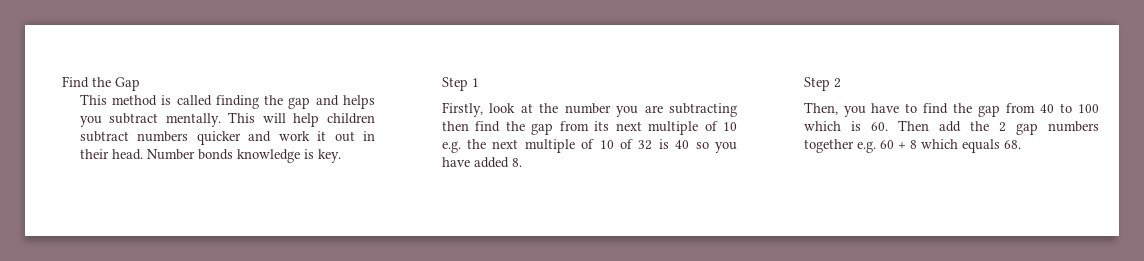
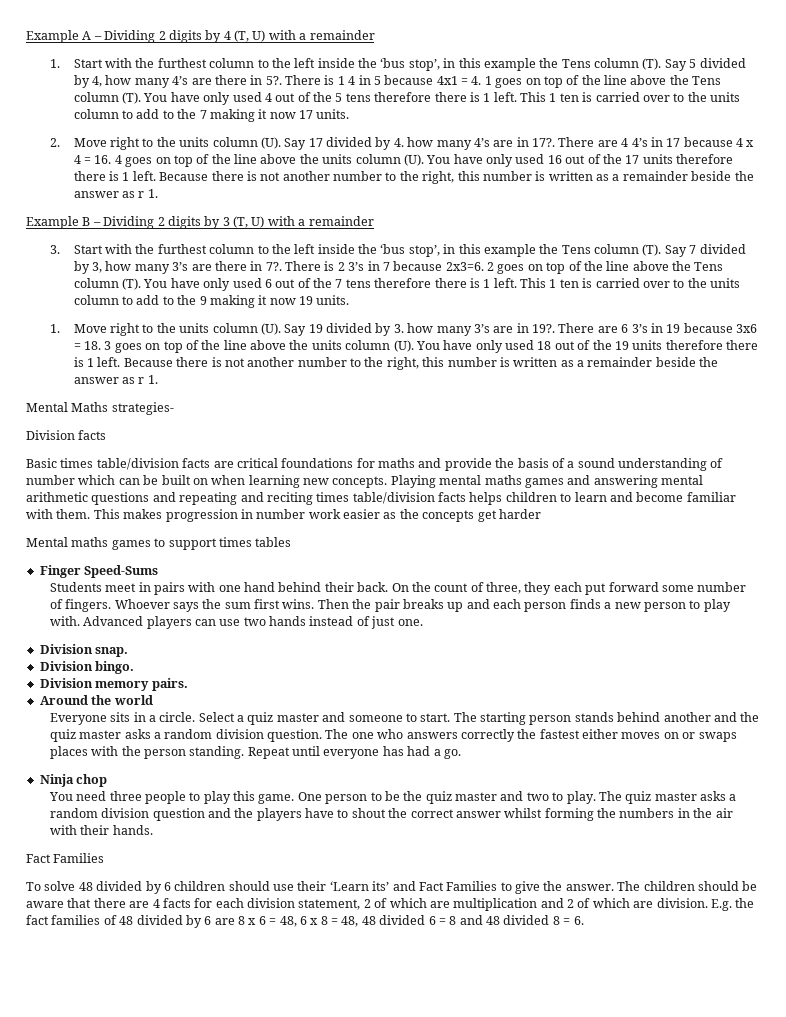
- Find the Gap
- This method is called finding the gap and helps you subtract mentally. This will help children subtract numbers quicker and work it out in their head. Number bonds knowledge is key.
- Step 1
- Firstly, look at the number you are subtracting then find the gap from its next multiple of 10 e.g. the next multiple of 10 of 32 is 40 so you have added 8.
- Step 2
- Then, you have to find the gap from 40 to 100 which is 60. Then add the 2 gap numbers together e.g. 60 + 8 which equals 68.
+ Example A – Dividing 2 digits by 4 (T, U) with a remainder
+ 1. Start with the furthest column to the left inside the ‘bus stop’, in this example the Tens column (T). Say 5 divided by 4, how many 4’s are there in 5?. There is 1 4 in 5 because 4x1 = 4. 1 goes on top of the line above the Tens column (T). You have only used 4 out of the 5 tens therefore there is 1 left. This 1 ten is carried over to the units column to add to the 7 making it now 17 units.
+ 2. Move right to the units column (U). Say 17 divided by 4. how many 4’s are in 17?. There are 4 4’s in 17 because 4 x 4 = 16. 4 goes on top of the line above the units column (U). You have only used 16 out of the 17 units therefore there is 1 left. Because there is not another number to the right, this number is written as a remainder beside the answer as r 1.
+ Example B – Dividing 2 digits by 3 (T, U) with a remainder
+ 3. Start with the furthest column to the left inside the ‘bus stop’, in this example the Tens column (T). Say 7 divided by 3, how many 3’s are there in 7?. There is 2 3’s in 7 because 2x3=6. 2 goes on top of the line above the Tens column (T). You have only used 6 out of the 7 tens therefore there is 1 left. This 1 ten is carried over to the units column to add to the 9 making it now 19 units.
+ 1. Move right to the units column (U). Say 19 divided by 3. how many 3’s are in 19?. There are 6 3’s in 19 because 3x6 = 18. 3 goes on top of the line above the units column (U). You have only used 18 out of the 19 units therefore there is 1 left. Because there is not another number to the right, this number is written as a remainder beside the answer as r 1.
+ Mental Maths strategies-
+ Division facts
+ Basic times table/division facts are critical foundations for maths and provide the basis of a sound understanding of number which can be built on when learning new concepts. Playing mental maths games and answering mental arithmetic questions and repeating and reciting times table/division facts helps children to learn and become familiar with them. This makes progression in number work easier as the concepts get harder
+ Mental maths games to support times tables
+ Finger Speed-Sums
+ Students meet in pairs with one hand behind their back. On the count of three, they each put forward some number of fingers. Whoever says the sum first wins. Then the pair breaks up and each person finds a new person to play with. Advanced players can use two hands instead of just one.
+ Division snap.
+ Division bingo.
+ Division memory pairs.
+ Around the world
+ Everyone sits in a circle. Select a quiz master and someone to start. The starting person stands behind another and the quiz master asks a random division question. The one who answers correctly the fastest either moves on or swaps places with the person standing. Repeat until everyone has had a go.
+ Ninja chop
+ You need three people to play this game. One person to be the quiz master and two to play. The quiz master asks a random division question and the players have to shout the correct answer whilst forming the numbers in the air with their hands.
+ Fact Families
+ To solve 48 divided by 6 children should use their ‘Learn its’ and Fact Families to give the answer. The children should be aware that there are 4 facts for each division statement, 2 of which are multiplication and 2 of which are division. E.g. the fact families of 48 divided by 6 are 8 x 6 = 48, 6 x 8 = 48, 48 divided 6 = 8 and 48 divided 8 = 6.

